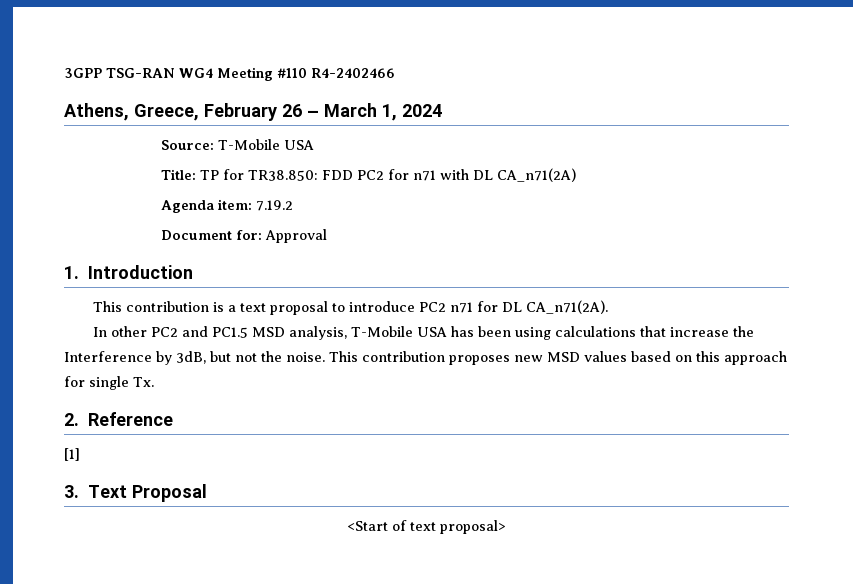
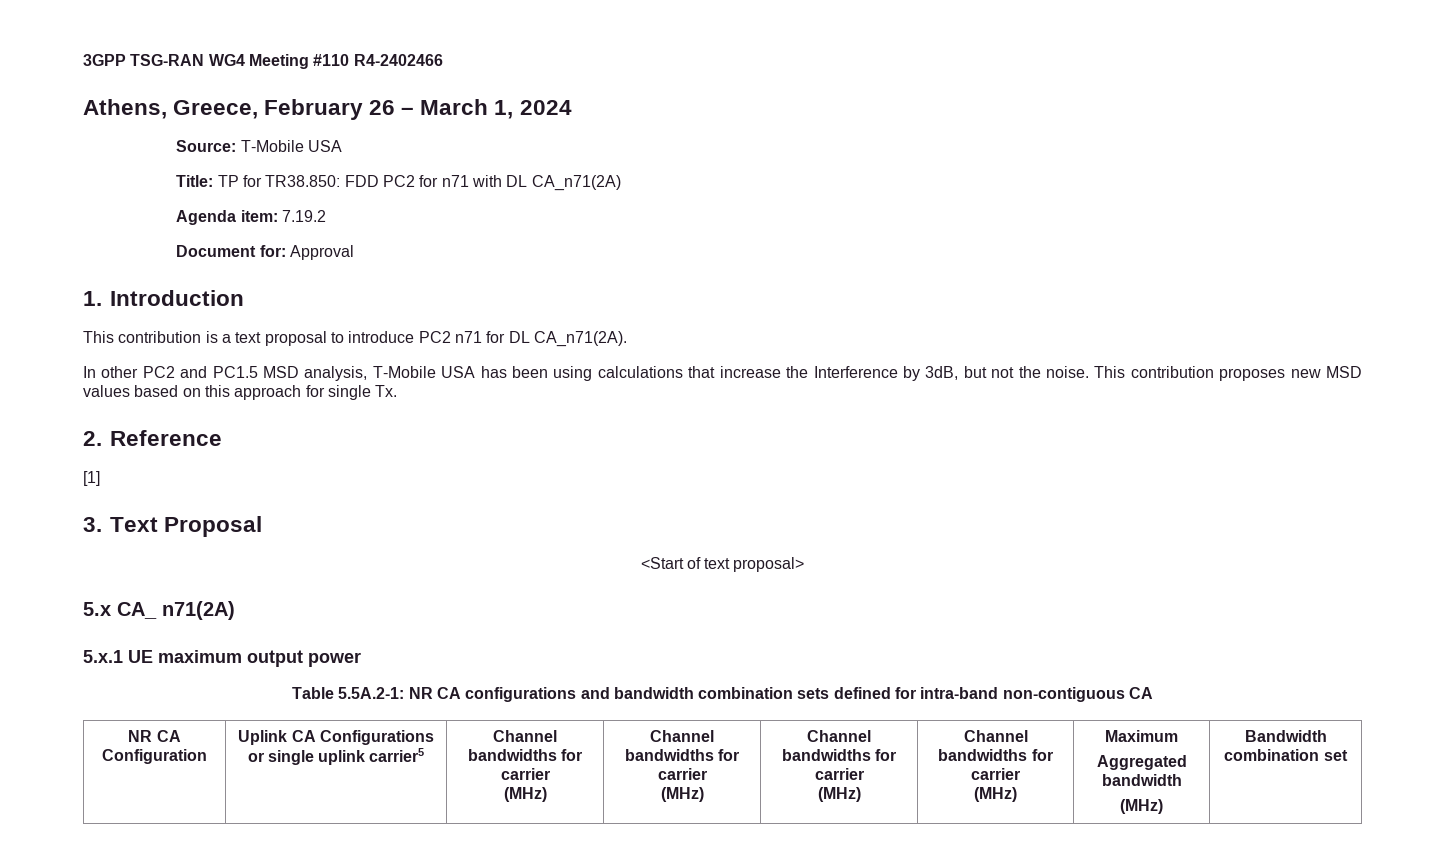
+ 5.x CA_ n71(2A)
+ 5.x.1 UE maximum output power
+ Table 5.5A.2-1: NR CA configurations and bandwidth combination sets defined for intra-band non-contiguous CA
+ NR CA Configuration | Uplink CA Configurations or single uplink carrier5 | Channel bandwidths for carrier
+ (MHz) | Channel bandwidths for carrier
+ (MHz) | Channel bandwidths for carrier
+ (MHz) | Channel bandwidths for carrier
+ (MHz) | Maximum
+ Aggregated bandwidth
+ (MHz) | Bandwidth combination set

